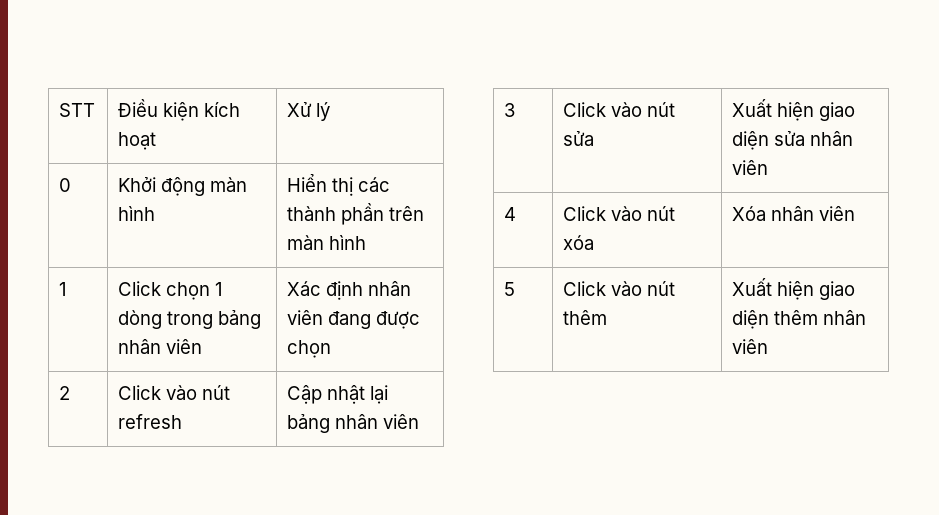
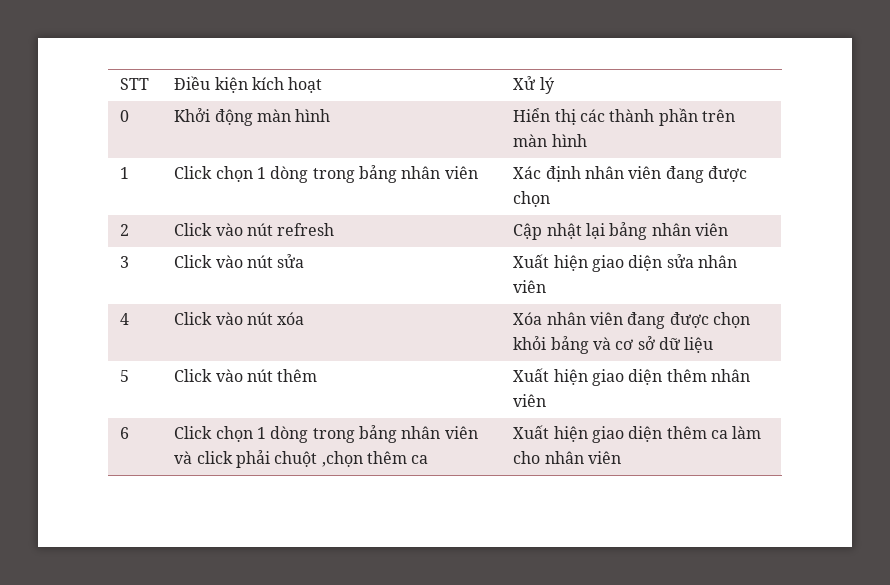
- 4 | Click vào nút xóa | Xóa nhân viên
+ 4 | Click vào nút xóa | Xóa nhân viên đang được chọn khỏi bảng và cơ sở dữ liệu
+ 6 | Click chọn 1 dòng trong bảng nhân viên và click phải chuột ,chọn thêm ca | Xuất hiện giao diện thêm ca làm cho nhân viên

